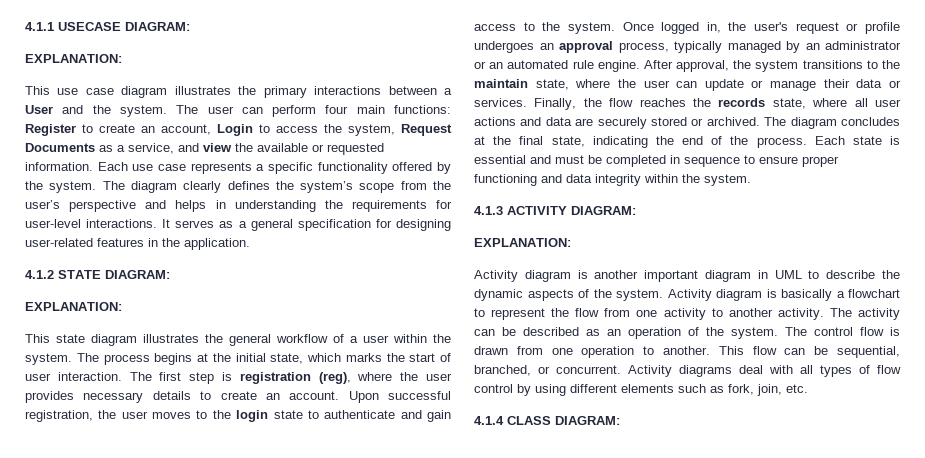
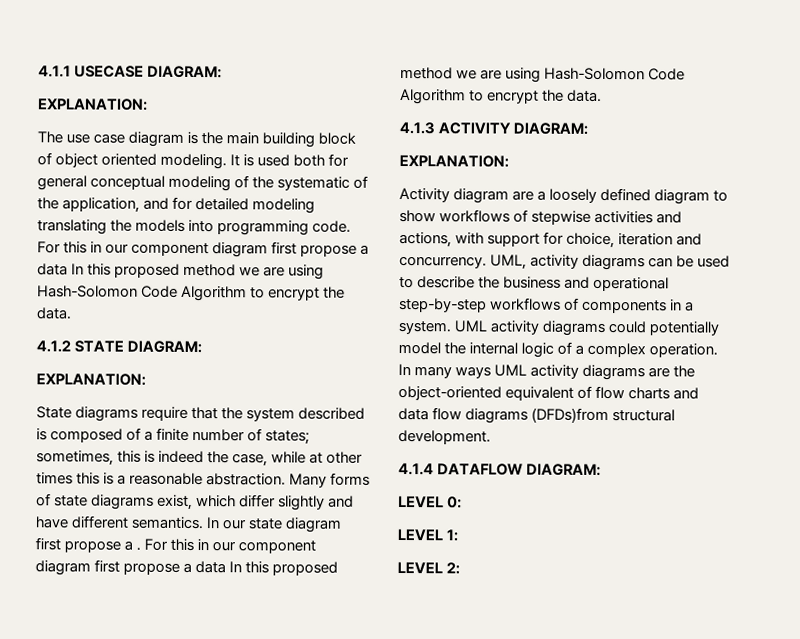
- This use case diagram illustrates the primary interactions between a User and the system. The user can perform four main functions: Register to create an account, Login to access the system, Request Documents as a service, and view the available or requested information. Each use case represents a specific functionality offered by the system. The diagram clearly defines the system’s scope from the user’s perspective and helps in understanding the requirements for user-level interactions. It serves as a general specification for designing user-related features in the application.
+ The use case diagram is the main building block of object oriented modeling. It is used both for general conceptual modeling of the systematic of the application, and for detailed modeling translating the models into programming code. For this in our component diagram first propose a data In this proposed method we are using Hash-Solomon Code Algorithm to encrypt the data.
  4.1.2 STATE DIAGRAM:
  EXPLANATION:
- This state diagram illustrates the general workflow of a user within the system. The process begins at the initial state, which marks the start of user interaction. The first step is registration (reg), where the user provides necessary details to create an account. Upon successful registration, the user moves to the login state to authenticate and gain access to the system. Once logged in, the user's request or profile undergoes an approval process, typically managed by an administrator or an automated rule engine. After approval, the system transitions to the maintain state, where the user can update or manage their data or services. Finally, the flow reaches the records state, where all user actions and data are securely stored or archived. The diagram concludes at the final state, indicating the end of the process. Each state is essential and must be completed in sequence to ensure proper functioning and data integrity within the system.
+ State diagrams require that the system described is composed of a finite number of states; sometimes, this is indeed the case, while at other times this is a reasonable abstraction. Many forms of state diagrams exist, which differ slightly and have different semantics. In our state diagram first propose a . For this in our component diagram first propose a data In this proposed method we are using Hash-Solomon Code Algorithm to encrypt the data.
- Activity diagram is another important diagram in UML to describe the dynamic aspects of the system. Activity diagram is basically a flowchart to represent the flow from one activity to another activity. The activity can be described as an operation of the system. The control flow is drawn from one operation to another. This flow can be sequential, branched, or concurrent. Activity diagrams deal with all types of flow control by using different elements such as fork, join, etc.
+ Activity diagram are a loosely defined diagram to show workflows of stepwise activities and actions, with support for choice, iteration and concurrency. UML, activity diagrams can be used to describe the business and operational step-by-step workflows of components in a system. UML activity diagrams could potentially model the internal logic of a complex operation. In many ways UML activity diagrams are the object-oriented equivalent of flow charts and data flow diagrams (DFDs)from structural development.
- 4.1.4 CLASS DIAGRAM:
+ 4.1.4 DATAFLOW DIAGRAM:
+ LEVEL 0:
+ LEVEL 1:
+ LEVEL 2:

